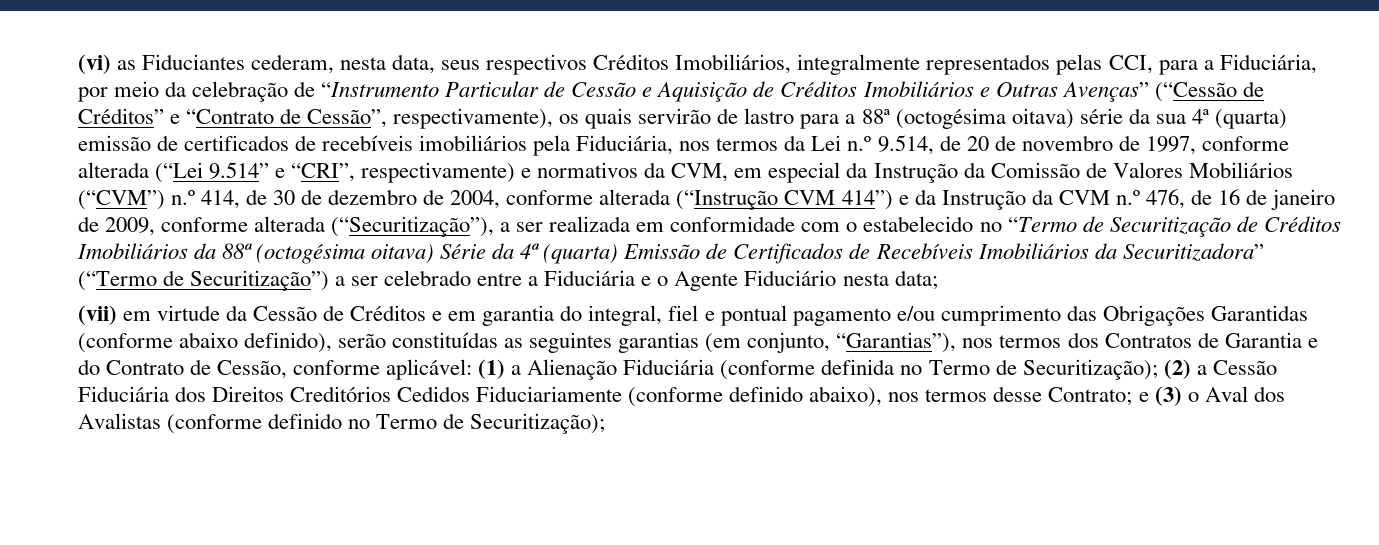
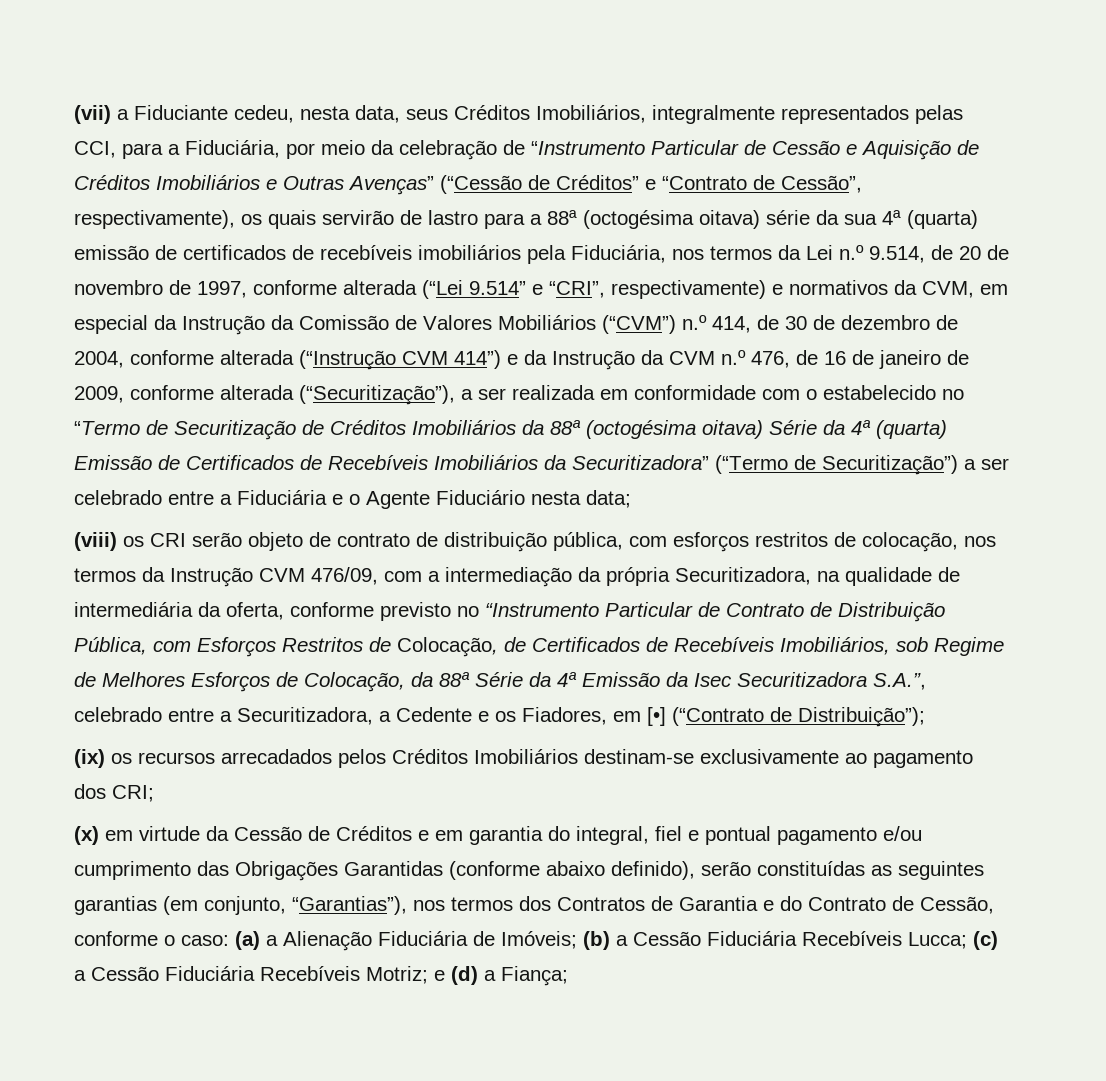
- (vi) as Fiduciantes cederam, nesta data, seus respectivos Créditos Imobiliários, integralmente representados pelas CCI, para a Fiduciária, por meio da celebração de “Instrumento Particular de Cessão e Aquisição de Créditos Imobiliários e Outras Avenças” (“Cessão de Créditos” e “Contrato de Cessão”, respectivamente), os quais servirão de lastro para a 88ª (octogésima oitava) série da sua 4ª (quarta) emissão de certificados de recebíveis imobiliários pela Fiduciária, nos termos da Lei n.º 9.514, de 20 de novembro de 1997, conforme alterada (“Lei 9.514” e “CRI”, respectivamente) e normativos da CVM, em especial da Instrução da Comissão de Valores Mobiliários (“CVM”) n.º 414, de 30 de dezembro de 2004, conforme alterada (“Instrução CVM 414”) e da Instrução da CVM n.º 476, de 16 de janeiro de 2009, conforme alterada (“Securitização”), a ser realizada em conformidade com o estabelecido no “Termo de Securitização de Créditos Imobiliários da 88ª (octogésima oitava) Série da 4ª (quarta) Emissão de Certificados de Recebíveis Imobiliários da Securitizadora” (“Termo de Securitização”) a ser celebrado entre a Fiduciária e o Agente Fiduciário nesta data;
+ (vii) a Fiduciante cedeu, nesta data, seus Créditos Imobiliários, integralmente representados pelas CCI, para a Fiduciária, por meio da celebração de “Instrumento Particular de Cessão e Aquisição de Créditos Imobiliários e Outras Avenças” (“Cessão de Créditos” e “Contrato de Cessão”, respectivamente), os quais servirão de lastro para a 88ª (octogésima oitava) série da sua 4ª (quarta) emissão de certificados de recebíveis imobiliários pela Fiduciária, nos termos da Lei n.º 9.514, de 20 de novembro de 1997, conforme alterada (“Lei 9.514” e “CRI”, respectivamente) e normativos da CVM, em especial da Instrução da Comissão de Valores Mobiliários (“CVM”) n.º 414, de 30 de dezembro de 2004, conforme alterada (“Instrução CVM 414”) e da Instrução da CVM n.º 476, de 16 de janeiro de 2009, conforme alterada (“Securitização”), a ser realizada em conformidade com o estabelecido no “Termo de Securitização de Créditos Imobiliários da 88ª (octogésima oitava) Série da 4ª (quarta) Emissão de Certificados de Recebíveis Imobiliários da Securitizadora” (“Termo de Securitização”) a ser celebrado entre a Fiduciária e o Agente Fiduciário nesta data;
- (vii) em virtude da Cessão de Créditos e em garantia do integral, fiel e pontual pagamento e/ou cumprimento das Obrigações Garantidas (conforme abaixo definido), serão constituídas as seguintes garantias (em conjunto, “Garantias”), nos termos dos Contratos de Garantia e do Contrato de Cessão, conforme aplicável: (1) a Alienação Fiduciária (conforme definida no Termo de Securitização); (2) a Cessão Fiduciária dos Direitos Creditórios Cedidos Fiduciariamente (conforme definido abaixo), nos termos desse Contrato; e (3) o Aval dos Avalistas (conforme definido no Termo de Securitização);
+ (viii) os CRI serão objeto de contrato de distribuição pública, com esforços restritos de colocação, nos termos da Instrução CVM 476/09, com a intermediação da própria Securitizadora, na qualidade de intermediária da oferta, conforme previsto no “Instrumento Particular de Contrato de Distribuição Pública, com Esforços Restritos de Colocação, de Certificados de Recebíveis Imobiliários, sob Regime de Melhores Esforços de Colocação, da 88ª Série da 4ª Emissão da Isec Securitizadora S.A.”, celebrado entre a Securitizadora, a Cedente e os Fiadores, em [•] (“Contrato de Distribuição”);
+ (ix) os recursos arrecadados pelos Créditos Imobiliários destinam-se exclusivamente ao pagamento dos CRI;
+ (x) em virtude da Cessão de Créditos e em garantia do integral, fiel e pontual pagamento e/ou cumprimento das Obrigações Garantidas (conforme abaixo definido), serão constituídas as seguintes garantias (em conjunto, “Garantias”), nos termos dos Contratos de Garantia e do Contrato de Cessão, conforme o caso: (a) a Alienação Fiduciária de Imóveis; (b) a Cessão Fiduciária Recebíveis Lucca; (c) a Cessão Fiduciária Recebíveis Motriz; e (d) a Fiança;

